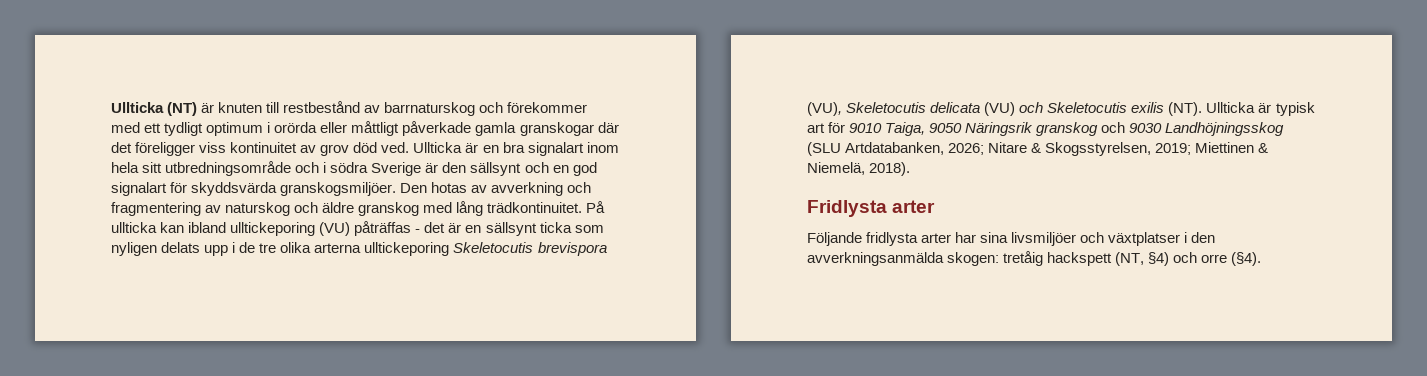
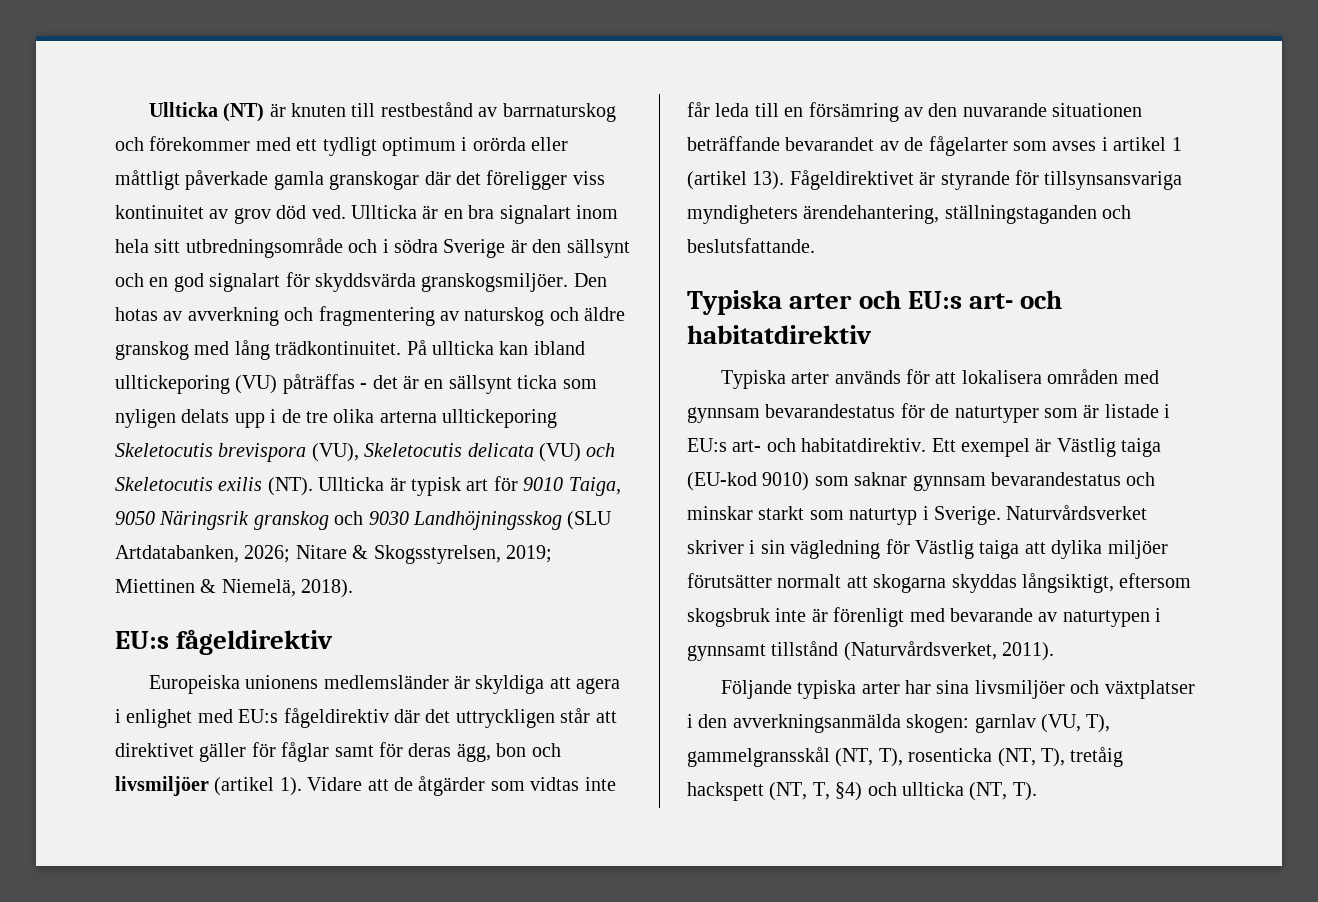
  På ullticka kan ibland ulltickeporing (VU) påträffas - det är en sällsynt ticka som nyligen delats upp i de tre olika arterna ulltickeporing Skeletocutis brevispora (VU), Skeletocutis delicata (VU) och Skeletocutis exilis (NT). Ullticka är typisk art för 9010 Taiga, 9050 Näringsrik granskog och 9030 Landhöjningsskog (SLU Artdatabanken, 2026; Nitare & Skogsstyrelsen, 2019; Miettinen & Niemelä, 2018).
- Fridlysta arter
+ EU:s fågeldirektiv
+ Europeiska unionens medlemsländer är skyldiga att agera i enlighet med EU:s fågeldirektiv där det uttryckligen står att direktivet gäller för fåglar samt för deras ägg, bon och livsmiljöer (artikel 1). Vidare att de åtgärder som vidtas inte får leda till en försämring av den nuvarande situationen beträffande bevarandet av de fågelarter som avses i artikel 1 (artikel 13). Fågeldirektivet är styrande för tillsynsansvariga myndigheters ärendehantering, ställningstaganden och beslutsfattande.
+ Typiska arter och EU:s art- och habitatdirektiv
+ Typiska arter används för att lokalisera områden med gynnsam bevarandestatus för de naturtyper som är listade i EU:s art- och habitatdirektiv. Ett exempel är Västlig taiga (EU-kod 9010) som saknar gynnsam bevarandestatus och minskar starkt som naturtyp i Sverige. Naturvårdsverket skriver i sin vägledning för Västlig taiga att dylika miljöer förutsätter normalt att skogarna skyddas långsiktigt, eftersom skogsbruk inte är förenligt med bevarande av naturtypen i gynnsamt tillstånd (Naturvårdsverket, 2011).
- Följande fridlysta arter har sina livsmiljöer och växtplatser i den avverkningsanmälda skogen: tretåig hackspett (NT, §4) och orre (§4).
+ Följande typiska arter har sina livsmiljöer och växtplatser i den avverkningsanmälda skogen: garnlav (VU, T), gammelgransskål (NT, T), rosenticka (NT, T), tretåig hackspett (NT, T, §4) och ullticka (NT, T).

